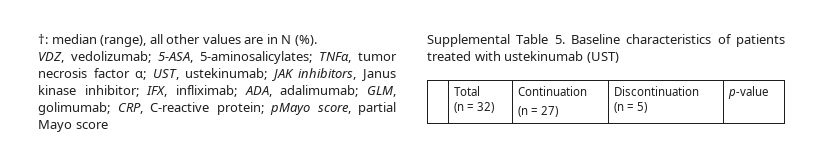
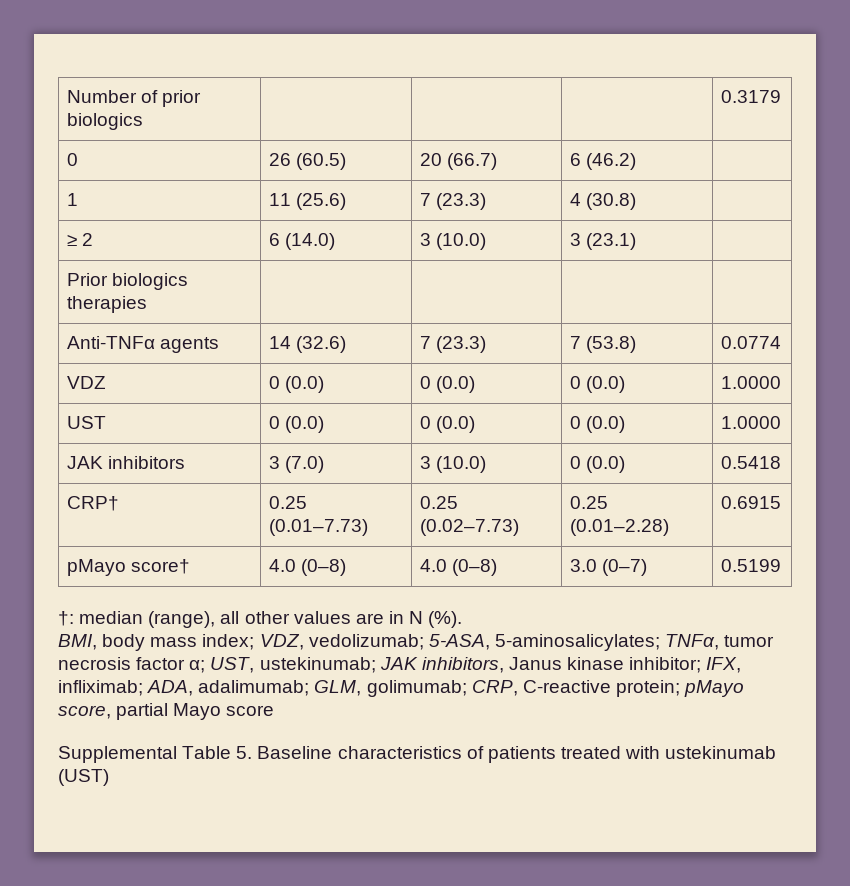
+ Number of prior biologics | | | | 0.3179
+ 0 | 26 (60.5) | 20 (66.7) | 6 (46.2) |
+ 1 | 11 (25.6) | 7 (23.3) | 4 (30.8) |
+ ≥ 2 | 6 (14.0) | 3 (10.0) | 3 (23.1) |
+ Prior biologics therapies | | | |
+ Anti-TNFα agents | 14 (32.6) | 7 (23.3) | 7 (53.8) | 0.0774
+ VDZ | 0 (0.0) | 0 (0.0) | 0 (0.0) | 1.0000
+ UST | 0 (0.0) | 0 (0.0) | 0 (0.0) | 1.0000
+ JAK inhibitors | 3 (7.0) | 3 (10.0) | 0 (0.0) | 0.5418
+ CRP† | 0.25 (0.01–7.73) | 0.25 (0.02–7.73) | 0.25 (0.01–2.28) | 0.6915
+ pMayo score† | 4.0 (0–8) | 4.0 (0–8) | 3.0 (0–7) | 0.5199
- VDZ, vedolizumab; 5-ASA, 5-aminosalicylates; TNFα, tumor necrosis factor α; UST, ustekinumab; JAK inhibitors, Janus kinase inhibitor; IFX, infliximab; ADA, adalimumab; GLM, golimumab; CRP, C-reactive protein; pMayo score, partial Mayo score
+ BMI, body mass index; VDZ, vedolizumab; 5-ASA, 5-aminosalicylates; TNFα, tumor necrosis factor α; UST, ustekinumab; JAK inhibitors, Janus kinase inhibitor; IFX, infliximab; ADA, adalimumab; GLM, golimumab; CRP, C-reactive protein; pMayo score, partial Mayo score
- | Total
- (n = 32) | Continuation
- (n = 27) | Discontinuation
- (n = 5) | p-value

